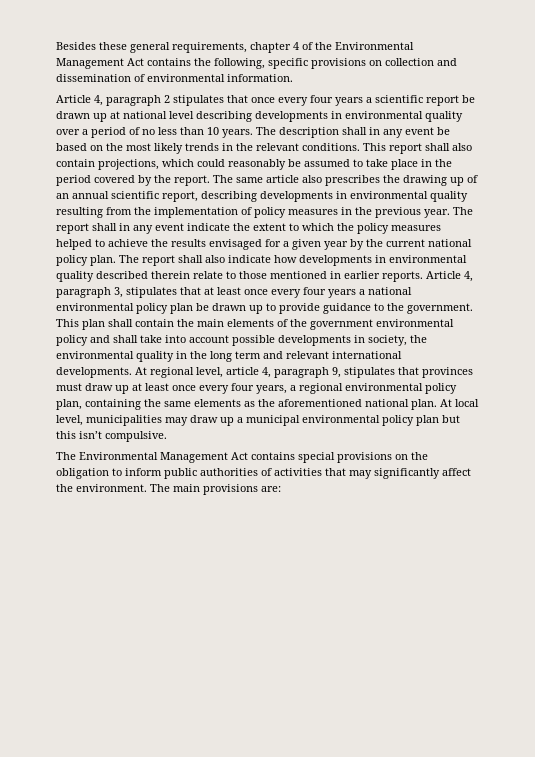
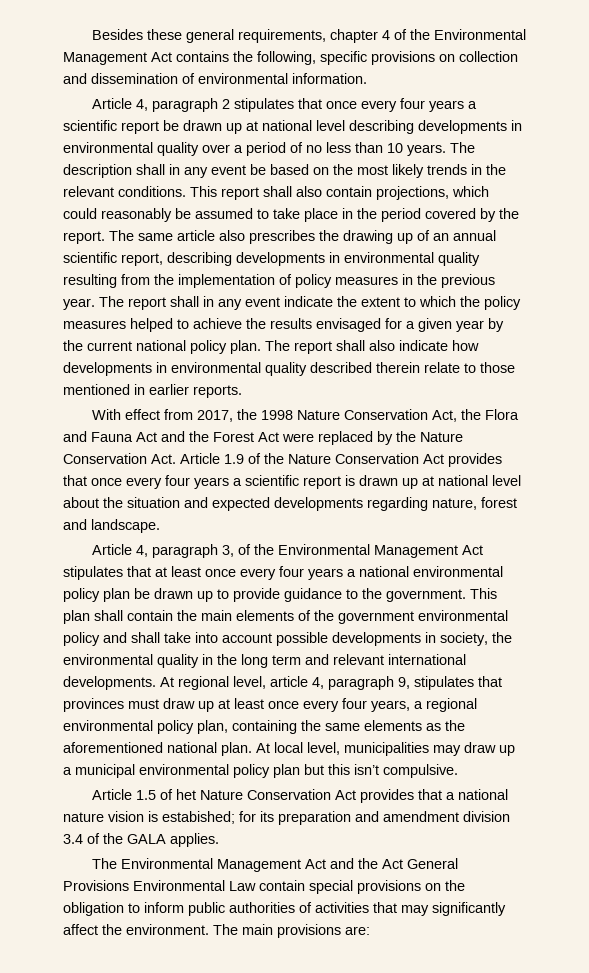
- The report shall also indicate how developments in environmental quality described therein relate to those mentioned in earlier reports. Article 4, paragraph 3, stipulates that at least once every four years a national environmental policy plan be drawn up to provide guidance to the government.
+ The report shall also indicate how developments in environmental quality described therein relate to those mentioned in earlier reports.
+ With effect from 2017, the 1998 Nature Conservation Act, the Flora and Fauna Act and the Forest Act were replaced by the Nature Conservation Act. Article 1.9 of the Nature Conservation Act provides that once every four years a scientific report is drawn up at national level about the situation and expected developments regarding nature, forest and landscape.
+ Article 4, paragraph 3, of the Environmental Management Act stipulates that at least once every four years a national environmental policy plan be drawn up to provide guidance to the government.
- The Environmental Management Act contains special provisions on the obligation to inform public authorities of activities that may significantly affect the environment.
+ Article 1.5 of het Nature Conservation Act provides that a national nature vision is estabished; for its preparation and amendment division 3.4 of the GALA applies.
+ The Environmental Management Act and the Act General Provisions Environmental Law contain special provisions on the obligation to inform public authorities of activities that may significantly affect the environment.

